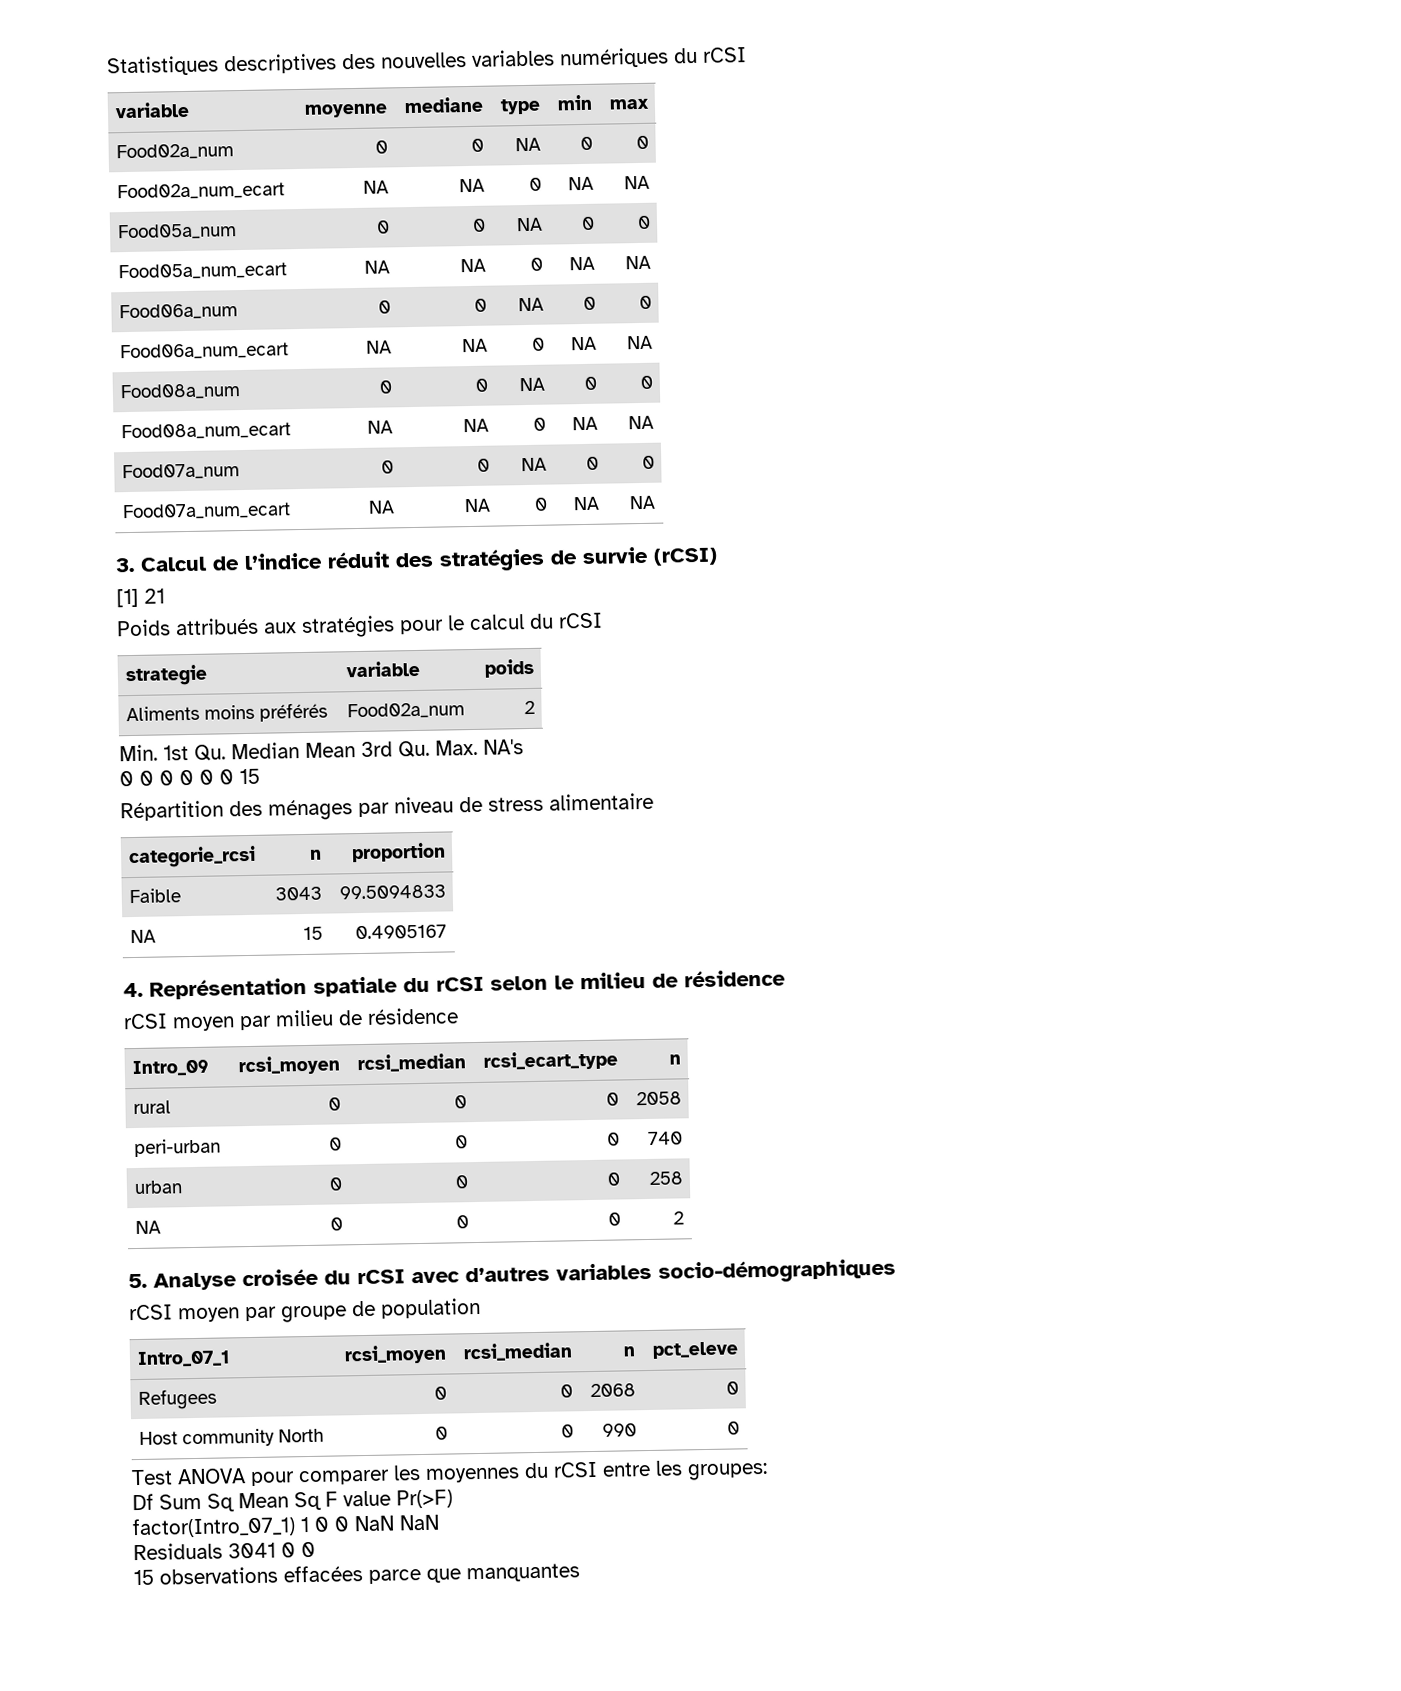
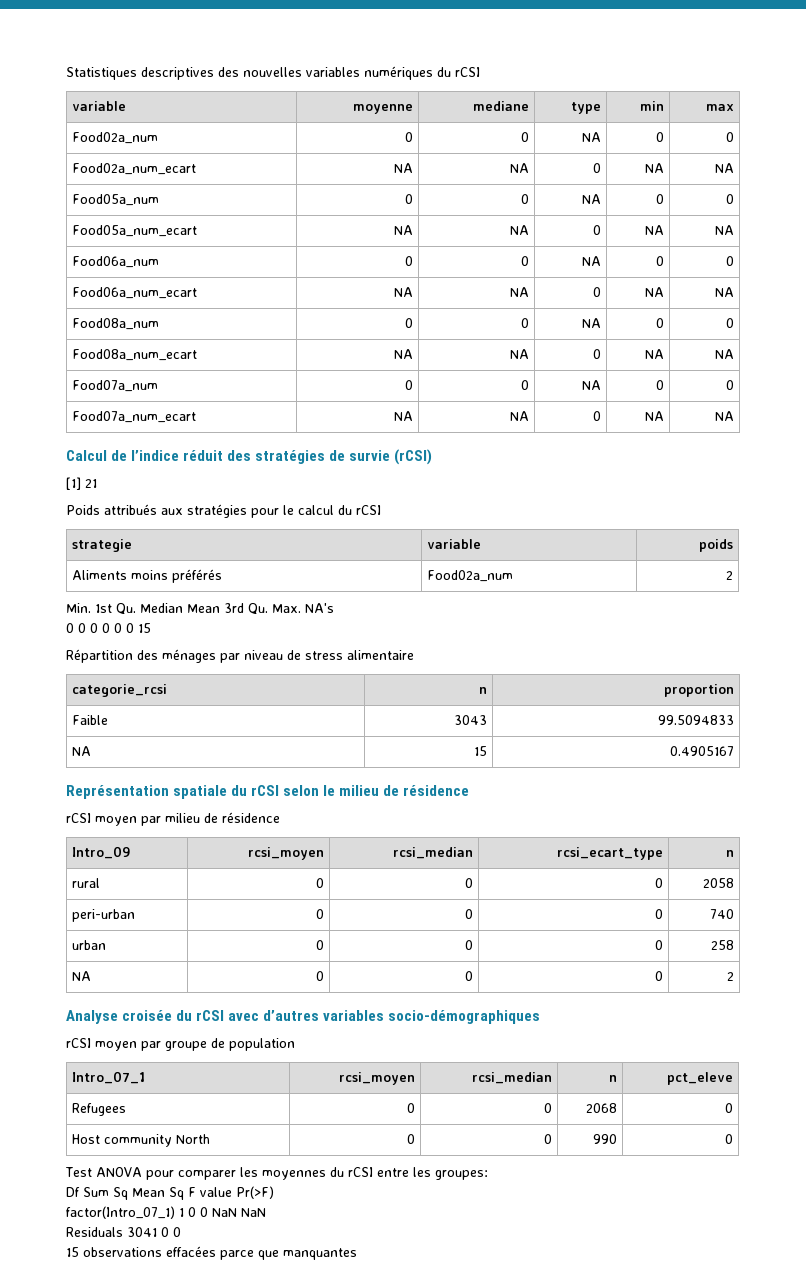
- 3. Calcul de l’indice réduit des stratégies de survie (rCSI)
+ Calcul de l’indice réduit des stratégies de survie (rCSI)
- 4. Représentation spatiale du rCSI selon le milieu de résidence
+ Représentation spatiale du rCSI selon le milieu de résidence
- 5. Analyse croisée du rCSI avec d’autres variables socio-démographiques
+ Analyse croisée du rCSI avec d’autres variables socio-démographiques

